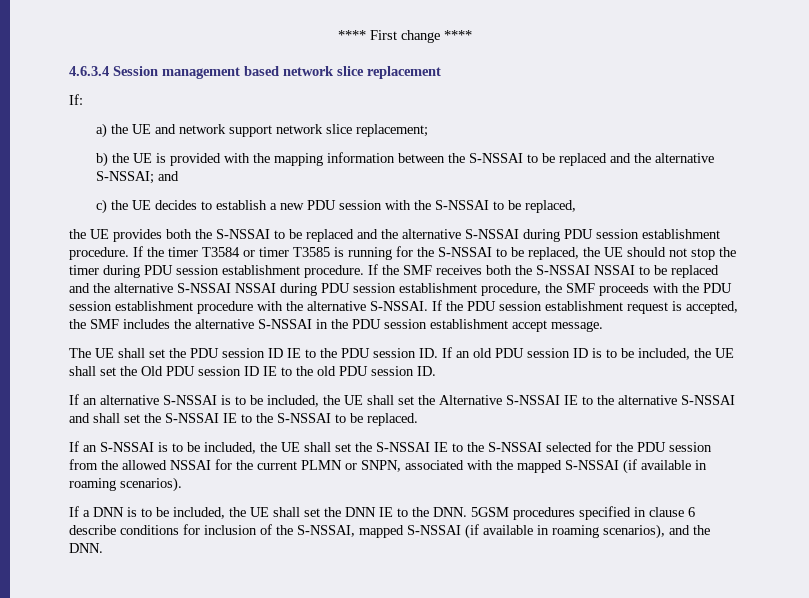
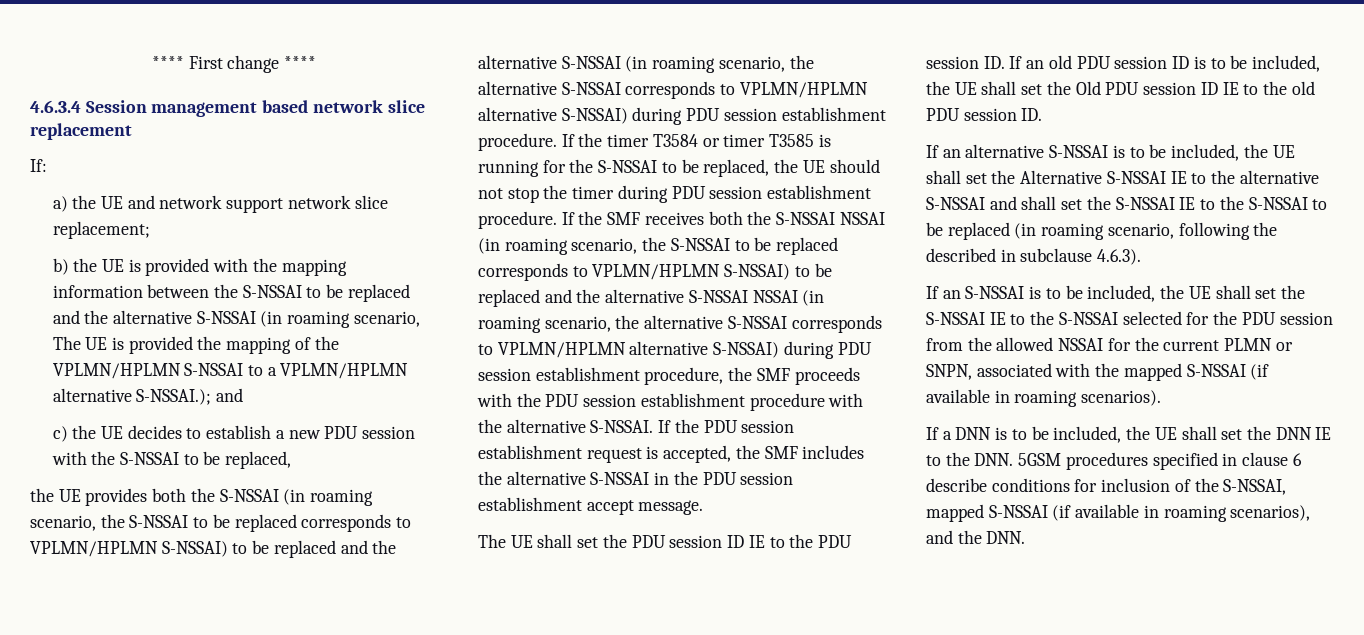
- b) the UE is provided with the mapping information between the S-NSSAI to be replaced and the alternative S-NSSAI; and
+ b) the UE is provided with the mapping information between the S-NSSAI to be replaced and the alternative S-NSSAI (in roaming scenario, The UE is provided the mapping of the VPLMN/HPLMN S-NSSAI to a VPLMN/HPLMN alternative S-NSSAI.); and
- the UE provides both the S-NSSAI to be replaced and the alternative S-NSSAI during PDU session establishment procedure.
+ the UE provides both the S-NSSAI (in roaming scenario, the S-NSSAI to be replaced corresponds to VPLMN/HPLMN S-NSSAI) to be replaced and the alternative S-NSSAI (in roaming scenario, the alternative S-NSSAI corresponds to VPLMN/HPLMN alternative S-NSSAI) during PDU session establishment procedure.
- If the SMF receives both the S-NSSAI NSSAI to be replaced and the alternative S-NSSAI NSSAI during PDU session establishment procedure, the SMF proceeds with the PDU session establishment procedure with the alternative S-NSSAI.
+ If the SMF receives both the S-NSSAI NSSAI (in roaming scenario, the S-NSSAI to be replaced corresponds to VPLMN/HPLMN S-NSSAI) to be replaced and the alternative S-NSSAI NSSAI (in roaming scenario, the alternative S-NSSAI corresponds to VPLMN/HPLMN alternative S-NSSAI) during PDU session establishment procedure, the SMF proceeds with the PDU session establishment procedure with the alternative S-NSSAI.
- If an alternative S-NSSAI is to be included, the UE shall set the Alternative S-NSSAI IE to the alternative S-NSSAI and shall set the S-NSSAI IE to the S-NSSAI to be replaced.
+ If an alternative S-NSSAI is to be included, the UE shall set the Alternative S-NSSAI IE to the alternative S-NSSAI and shall set the S-NSSAI IE to the S-NSSAI to be replaced (in roaming scenario, following the described in subclause 4.6.3).

